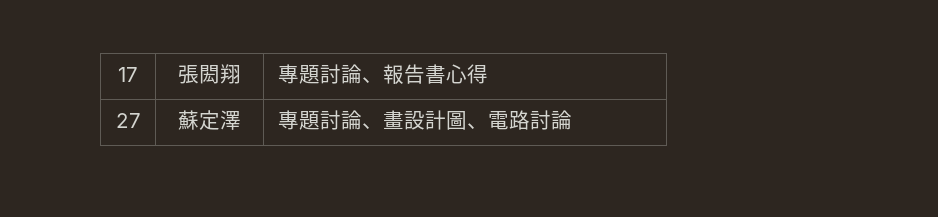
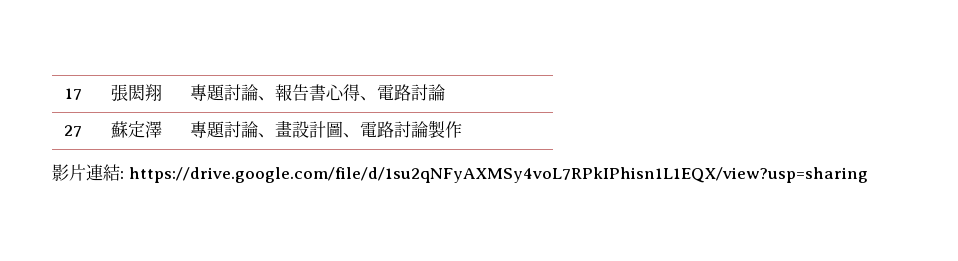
- 17 | 張閎翔 | 專題討論、報告書心得
+ 17 | 張閎翔 | 專題討論、報告書心得、電路討論
- 27 | 蘇定澤 | 專題討論、畫設計圖、電路討論
+ 27 | 蘇定澤 | 專題討論、畫設計圖、電路討論製作
+ 影片連結: https://drive.google.com/file/d/1su2qNFyAXMSy4voL7RPkIPhisn1L1EQX/view?usp=sharing

